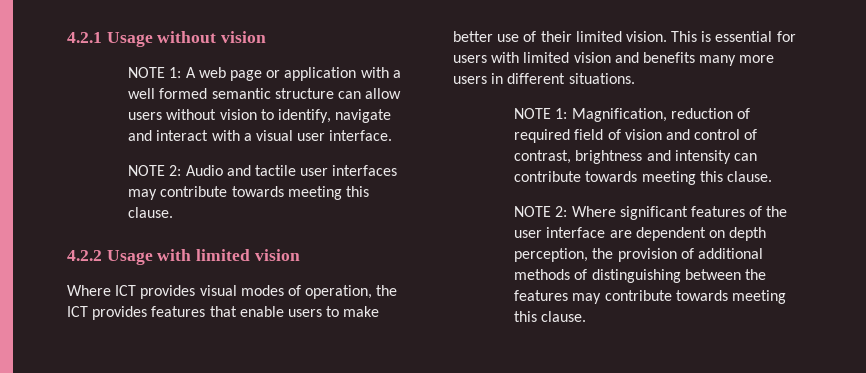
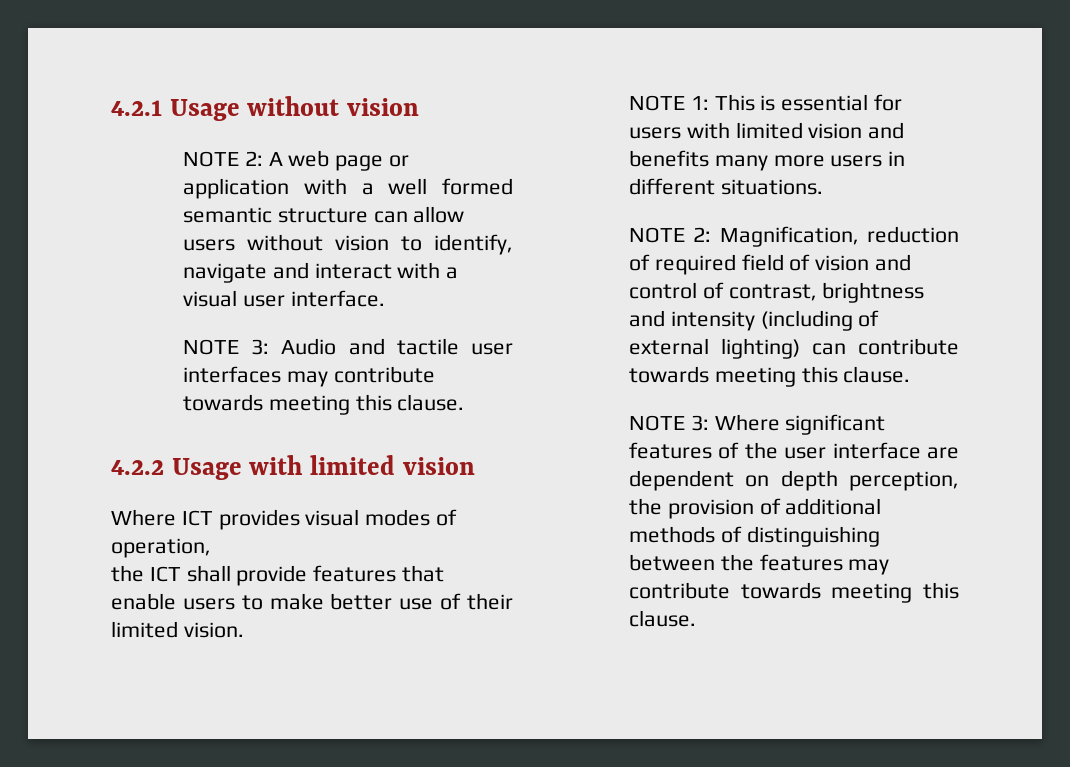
- NOTE 1: A web page or application with a well formed semantic structure can allow users without vision to identify, navigate and interact with a visual user interface.
+ NOTE 2: A web page or application with a well formed semantic structure can allow users without vision to identify, navigate and interact with a visual user interface.
- NOTE 2: Audio and tactile user interfaces may contribute towards meeting this clause.
+ NOTE 3: Audio and tactile user interfaces may contribute towards meeting this clause.
- Where ICT provides visual modes of operation, the ICT provides features that enable users to make better use of their limited vision. This is essential for users with limited vision and benefits many more users in different situations.
+ Where ICT provides visual modes of operation,
+ the ICT shall provide features that enable users to make better use of their limited vision.
+ NOTE 1: This is essential for users with limited vision and benefits many more users in different situations.
- NOTE 1: Magnification, reduction of required field of vision and control of contrast, brightness and intensity can contribute towards meeting this clause.
+ NOTE 2: Magnification, reduction of required field of vision and control of contrast, brightness and intensity (including of external lighting) can contribute towards meeting this clause.
- NOTE 2: Where significant features of the user interface are dependent on depth perception, the provision of additional methods of distinguishing between the features may contribute towards meeting this clause.
+ NOTE 3: Where significant features of the user interface are dependent on depth perception, the provision of additional methods of distinguishing between the features may contribute towards meeting this clause.

